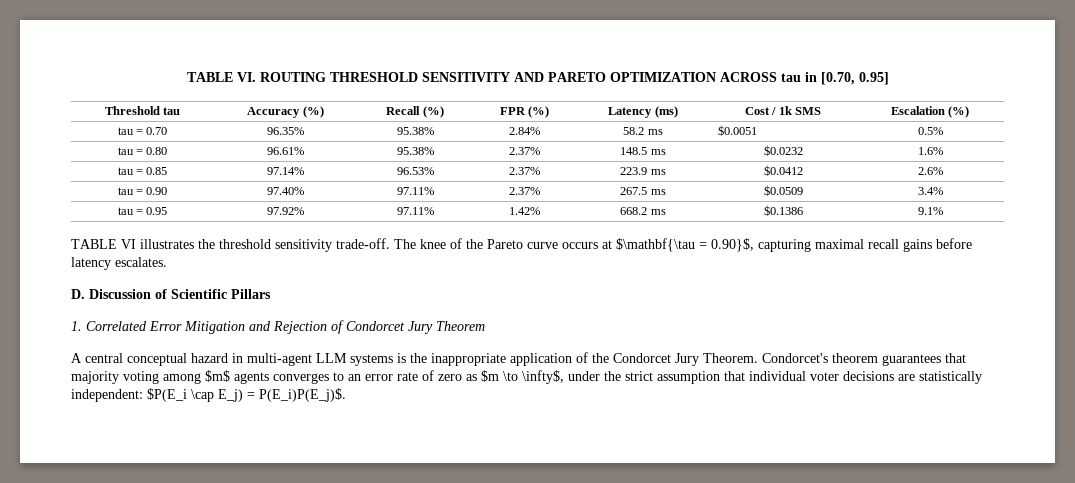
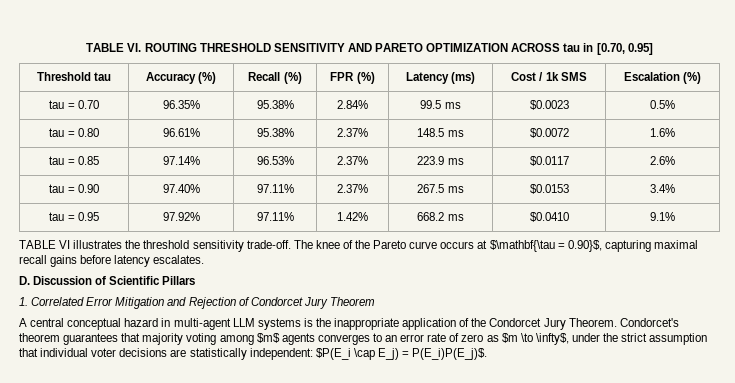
- tau = 0.70 | 96.35% | 95.38% | 2.84% | 58.2 ms | $0.0051 | 0.5%
+ tau = 0.70 | 96.35% | 95.38% | 2.84% | 99.5 ms | $0.0023 | 0.5%
- tau = 0.80 | 96.61% | 95.38% | 2.37% | 148.5 ms | $0.0232 | 1.6%
+ tau = 0.80 | 96.61% | 95.38% | 2.37% | 148.5 ms | $0.0072 | 1.6%
- tau = 0.85 | 97.14% | 96.53% | 2.37% | 223.9 ms | $0.0412 | 2.6%
+ tau = 0.85 | 97.14% | 96.53% | 2.37% | 223.9 ms | $0.0117 | 2.6%
- tau = 0.90 | 97.40% | 97.11% | 2.37% | 267.5 ms | $0.0509 | 3.4%
+ tau = 0.90 | 97.40% | 97.11% | 2.37% | 267.5 ms | $0.0153 | 3.4%
- tau = 0.95 | 97.92% | 97.11% | 1.42% | 668.2 ms | $0.1386 | 9.1%
+ tau = 0.95 | 97.92% | 97.11% | 1.42% | 668.2 ms | $0.0410 | 9.1%

